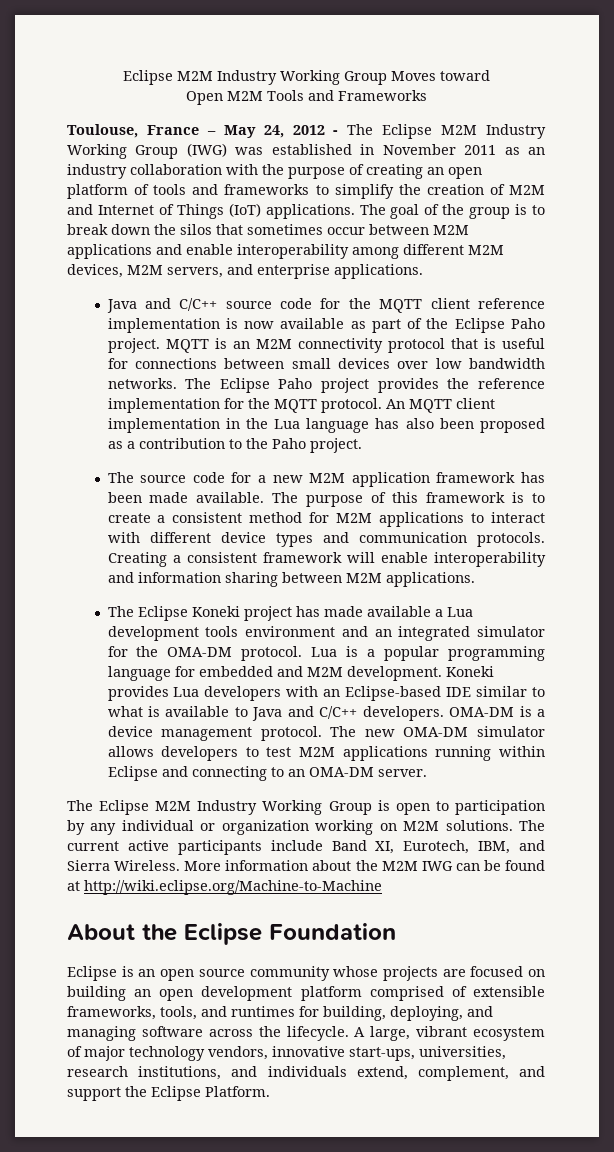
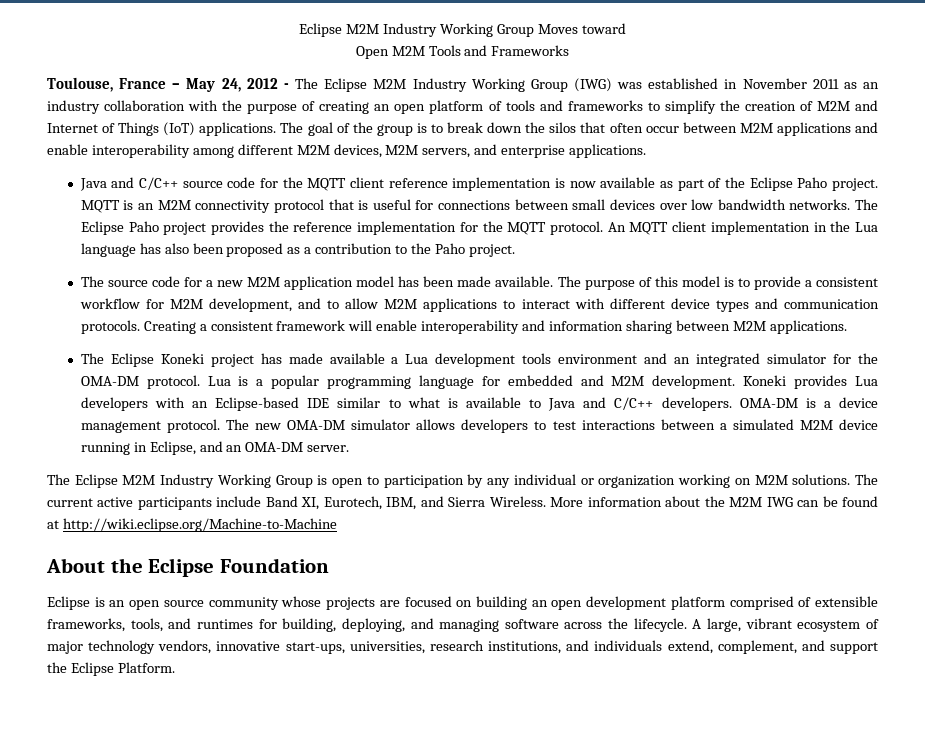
- The goal of the group is to break down the silos that sometimes occur between M2M applications and enable interoperability among different M2M devices, M2M servers, and enterprise applications.
+ The goal of the group is to break down the silos that often occur between M2M applications and enable interoperability among different M2M devices, M2M servers, and enterprise applications.
- The source code for a new M2M application framework has been made available.
+ The source code for a new M2M application model has been made available.
- The purpose of this framework is to create a consistent method for M2M applications to interact with different device types and communication protocols.
+ The purpose of this model is to provide a consistent workflow for M2M development, and to allow M2M applications to interact with different device types and communication protocols.
- The new OMA-DM simulator allows developers to test M2M applications running within Eclipse and connecting to an OMA-DM server.
+ The new OMA-DM simulator allows developers to test interactions between a simulated M2M device running in Eclipse, and an OMA-DM server.

